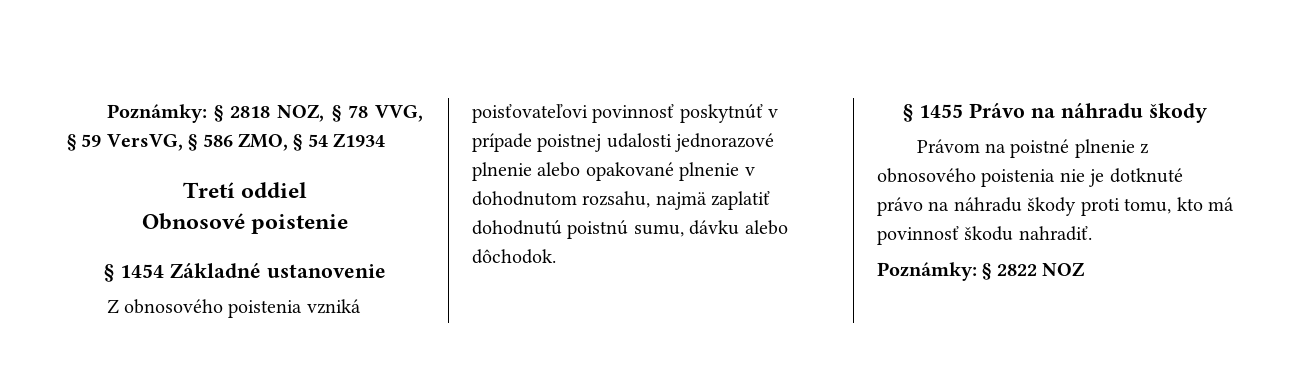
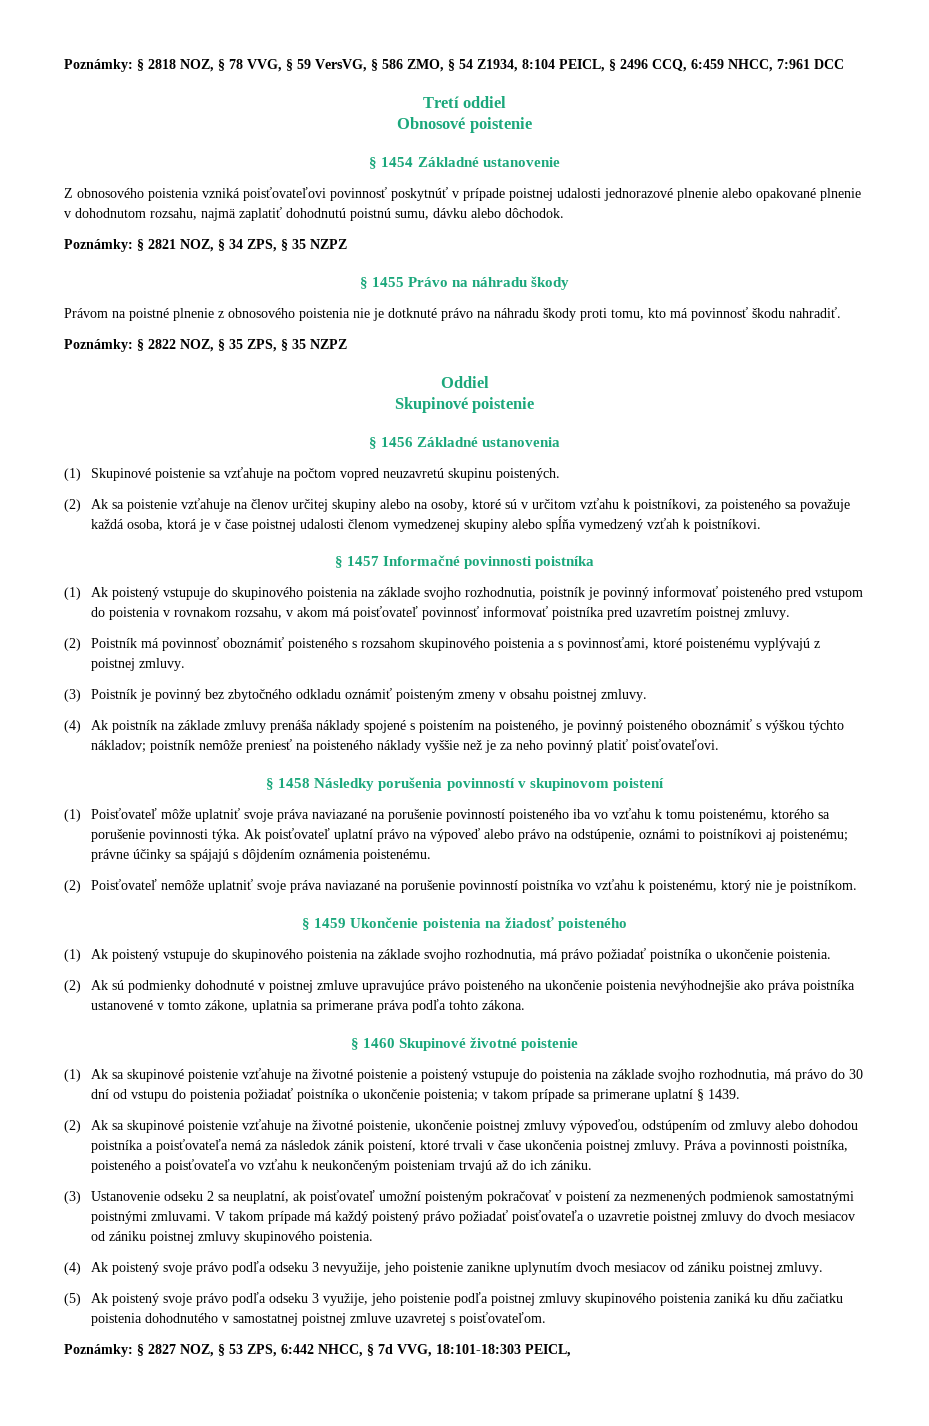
- Poznámky: § 2818 NOZ, § 78 VVG, § 59 VersVG, § 586 ZMO, § 54 Z1934
+ Poznámky: § 2818 NOZ, § 78 VVG, § 59 VersVG, § 586 ZMO, § 54 Z1934, 8:104 PEICL, § 2496 CCQ, 6:459 NHCC, 7:961 DCC
+ Poznámky: § 2821 NOZ, § 34 ZPS, § 35 NZPZ
- Poznámky: § 2822 NOZ
+ Poznámky: § 2822 NOZ, § 35 ZPS, § 35 NZPZ
+ Oddiel
+ Skupinové poistenie
+ § 1456 Základné ustanovenia
+ (1) Skupinové poistenie sa vzťahuje na počtom vopred neuzavretú skupinu poistených.
+ (2) Ak sa poistenie vzťahuje na členov určitej skupiny alebo na osoby, ktoré sú v určitom vzťahu k poistníkovi, za poisteného sa považuje každá osoba, ktorá je v čase poistnej udalosti členom vymedzenej skupiny alebo spĺňa vymedzený vzťah k poistníkovi.
+ § 1457 Informačné povinnosti poistníka
+ (1) Ak poistený vstupuje do skupinového poistenia na základe svojho rozhodnutia, poistník je povinný informovať poisteného pred vstupom do poistenia v rovnakom rozsahu, v akom má poisťovateľ povinnosť informovať poistníka pred uzavretím poistnej zmluvy.
+ (2) Poistník má povinnosť oboznámiť poisteného s rozsahom skupinového poistenia a s povinnosťami, ktoré poistenému vyplývajú z poistnej zmluvy.
+ (3) Poistník je povinný bez zbytočného odkladu oznámiť poisteným zmeny v obsahu poistnej zmluvy.
+ (4) Ak poistník na základe zmluvy prenáša náklady spojené s poistením na poisteného, je povinný poisteného oboznámiť s výškou týchto nákladov; poistník nemôže preniesť na poisteného náklady vyššie než je za neho povinný platiť poisťovateľovi.
+ § 1458 Následky porušenia povinností v skupinovom poistení
+ (1) Poisťovateľ môže uplatniť svoje práva naviazané na porušenie povinností poisteného iba vo vzťahu k tomu poistenému, ktorého sa porušenie povinnosti týka. Ak poisťovateľ uplatní právo na výpoveď alebo právo na odstúpenie, oznámi to poistníkovi aj poistenému; právne účinky sa spájajú s dôjdením oznámenia poistenému.
+ (2) Poisťovateľ nemôže uplatniť svoje práva naviazané na porušenie povinností poistníka vo vzťahu k poistenému, ktorý nie je poistníkom.
+ § 1459 Ukončenie poistenia na žiadosť poisteného
+ (1) Ak poistený vstupuje do skupinového poistenia na základe svojho rozhodnutia, má právo požiadať poistníka o ukončenie poistenia.
+ (2) Ak sú podmienky dohodnuté v poistnej zmluve upravujúce právo poisteného na ukončenie poistenia nevýhodnejšie ako práva poistníka ustanovené v tomto zákone, uplatnia sa primerane práva podľa tohto zákona.
+ § 1460 Skupinové životné poistenie
+ (1) Ak sa skupinové poistenie vzťahuje na životné poistenie a poistený vstupuje do poistenia na základe svojho rozhodnutia, má právo do 30 dní od vstupu do poistenia požiadať poistníka o ukončenie poistenia; v takom prípade sa primerane uplatní § 1439.
+ (2) Ak sa skupinové poistenie vzťahuje na životné poistenie, ukončenie poistnej zmluvy výpoveďou, odstúpením od zmluvy alebo dohodou poistníka a poisťovateľa nemá za následok zánik poistení, ktoré trvali v čase ukončenia poistnej zmluvy. Práva a povinnosti poistníka, poisteného a poisťovateľa vo vzťahu k neukončeným poisteniam trvajú až do ich zániku.
+ (3) Ustanovenie odseku 2 sa neuplatní, ak poisťovateľ umožní poisteným pokračovať v poistení za nezmenených podmienok samostatnými poistnými zmluvami. V takom prípade má každý poistený právo požiadať poisťovateľa o uzavretie poistnej zmluvy do dvoch mesiacov od zániku poistnej zmluvy skupinového poistenia.
+ (4) Ak poistený svoje právo podľa odseku 3 nevyužije, jeho poistenie zanikne uplynutím dvoch mesiacov od zániku poistnej zmluvy.
+ (5) Ak poistený svoje právo podľa odseku 3 využije, jeho poistenie podľa poistnej zmluvy skupinového poistenia zaniká ku dňu začiatku poistenia dohodnutého v samostatnej poistnej zmluve uzavretej s poisťovateľom.
+ Poznámky: § 2827 NOZ, § 53 ZPS, 6:442 NHCC, § 7d VVG, 18:101-18:303 PEICL,

